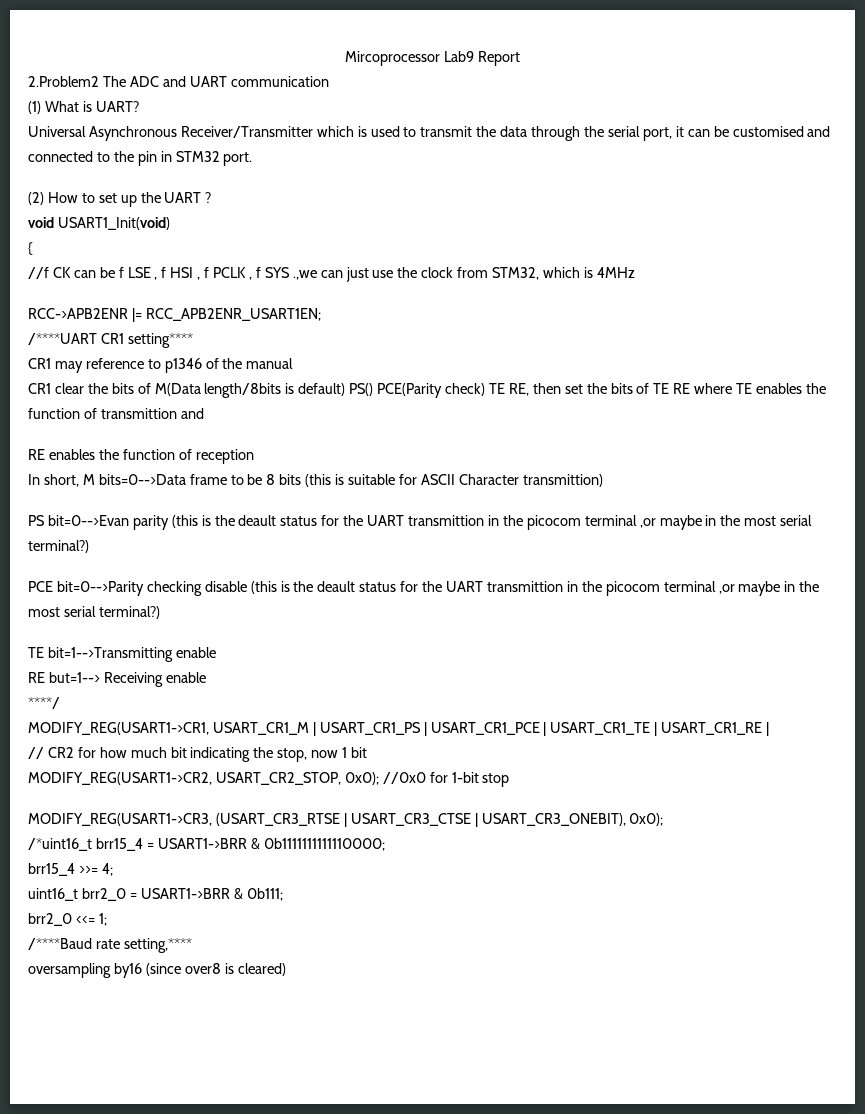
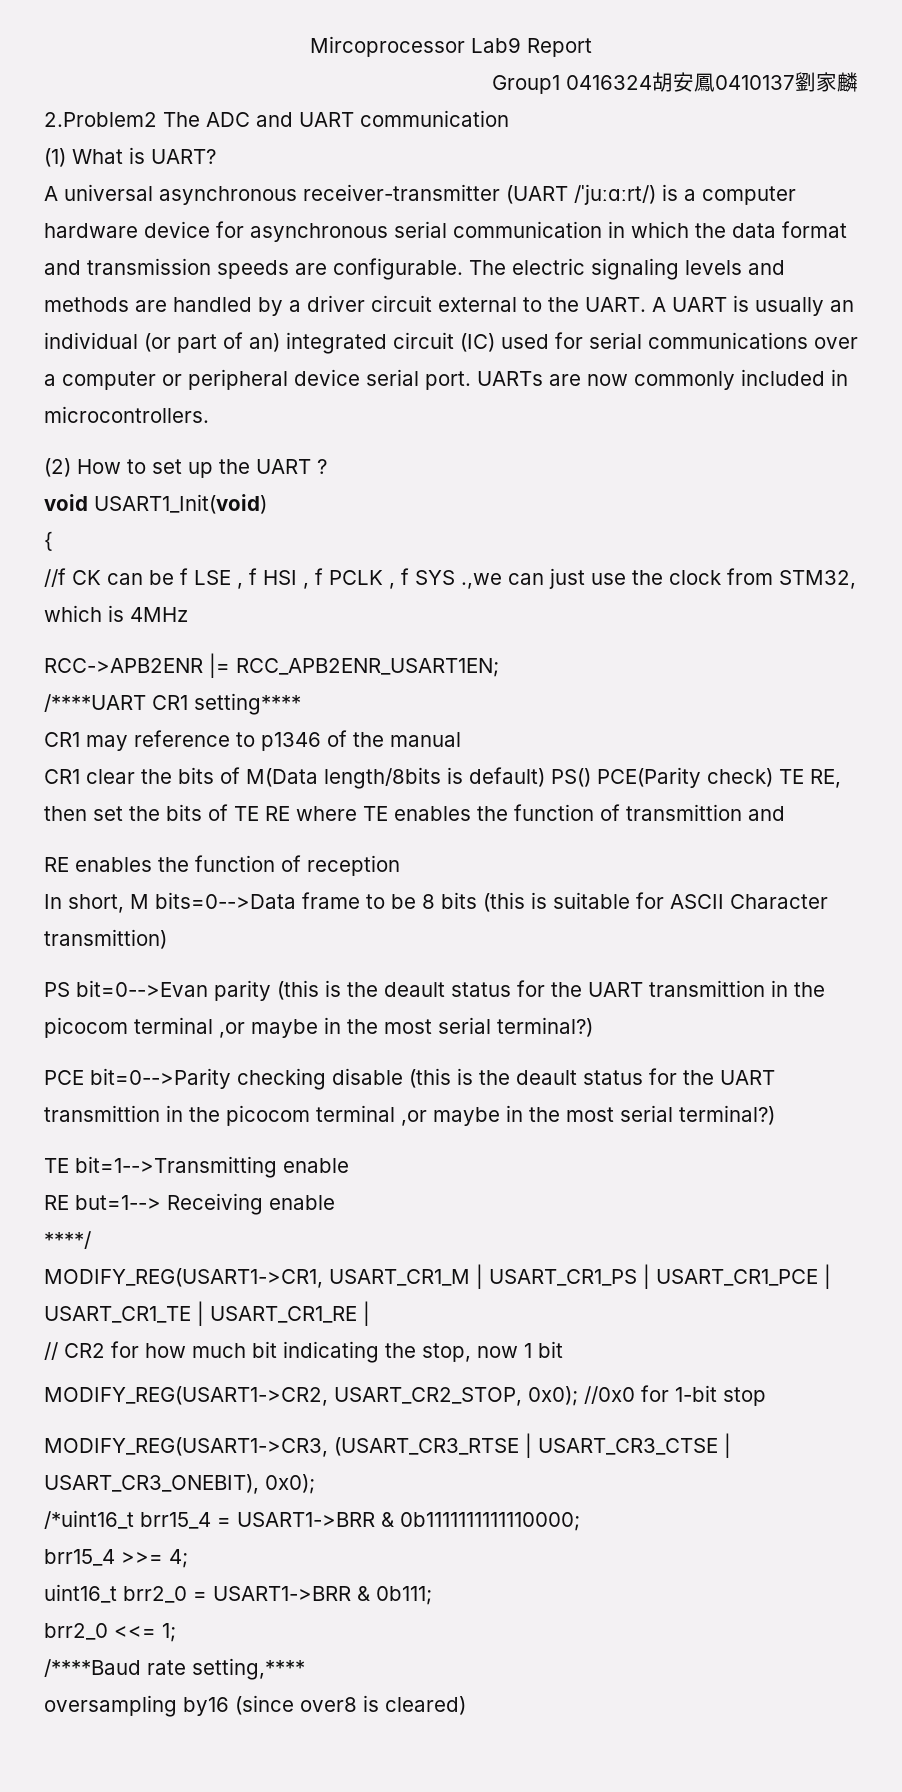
+ Group1 0416324胡安鳳0410137劉家麟
- Universal Asynchronous Receiver/Transmitter which is used to transmit the data through the serial port, it can be customised and connected to the pin in STM32 port.
+ A universal asynchronous receiver-transmitter (UART /ˈjuːɑːrt/) is a computer hardware device for asynchronous serial communication in which the data format and transmission speeds are configurable. The electric signaling levels and methods are handled by a driver circuit external to the UART. A UART is usually an individual (or part of an) integrated circuit (IC) used for serial communications over a computer or peripheral device serial port. UARTs are now commonly included in microcontrollers.

